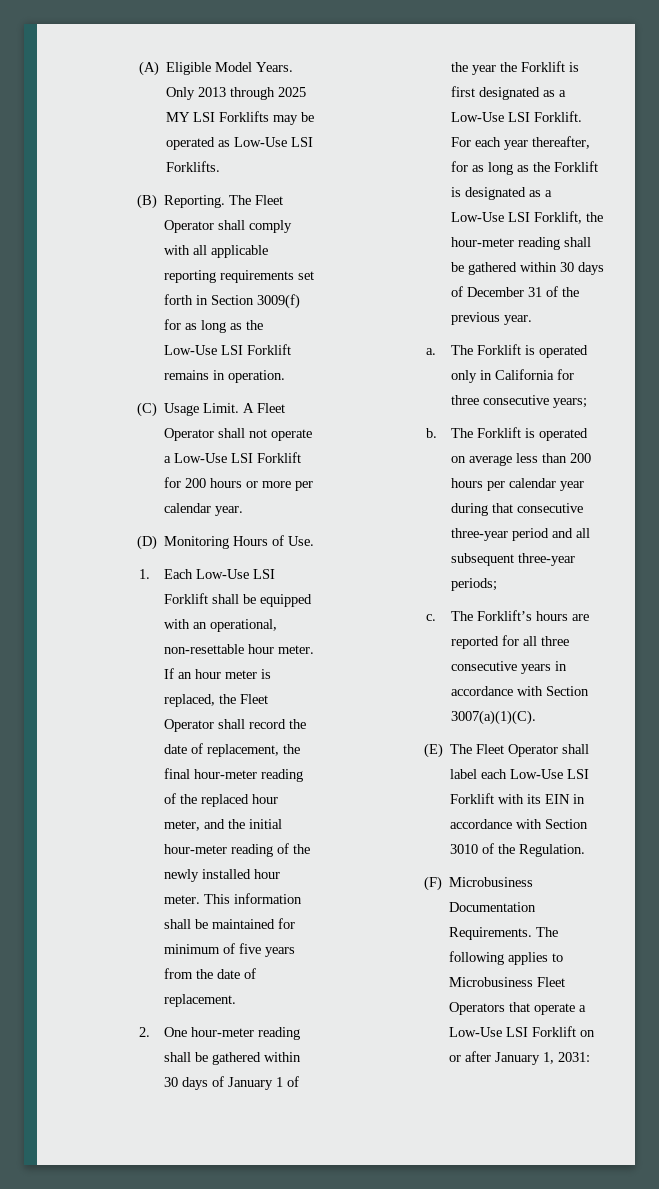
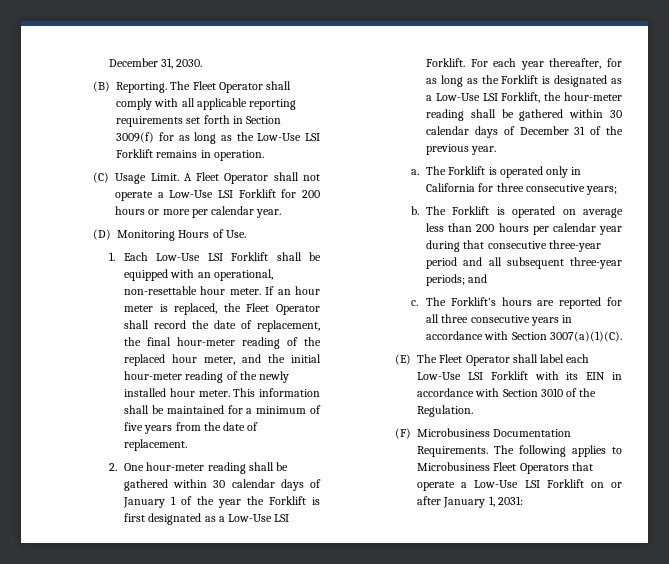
- (A) Eligible Model Years. Only 2013 through 2025 MY LSI Forklifts may be operated as Low-Use LSI Forklifts.
+ December 31, 2030.
- This information shall be maintained for minimum of five years from the date of replacement.
+ This information shall be maintained for a minimum of five years from the date of replacement.
- 2. One hour-meter reading shall be gathered within 30 days of January 1 of the year the Forklift is first designated as a Low-Use LSI Forklift.
+ 2. One hour-meter reading shall be gathered within 30 calendar days of January 1 of the year the Forklift is first designated as a Low-Use LSI Forklift.
- For each year thereafter, for as long as the Forklift is designated as a Low-Use LSI Forklift, the hour-meter reading shall be gathered within 30 days of December 31 of the previous year.
+ For each year thereafter, for as long as the Forklift is designated as a Low-Use LSI Forklift, the hour-meter reading shall be gathered within 30 calendar days of December 31 of the previous year.
- The Forklift is operated on average less than 200 hours per calendar year during that consecutive three-year period and all subsequent three-year periods;
+ The Forklift is operated on average less than 200 hours per calendar year during that consecutive three-year period and all subsequent three-year periods; and

